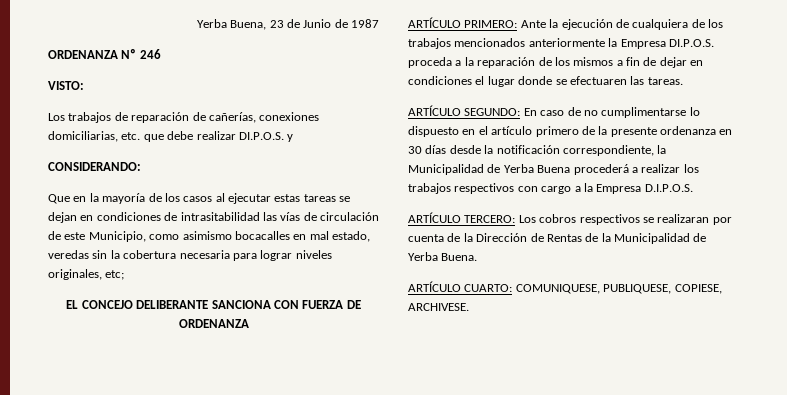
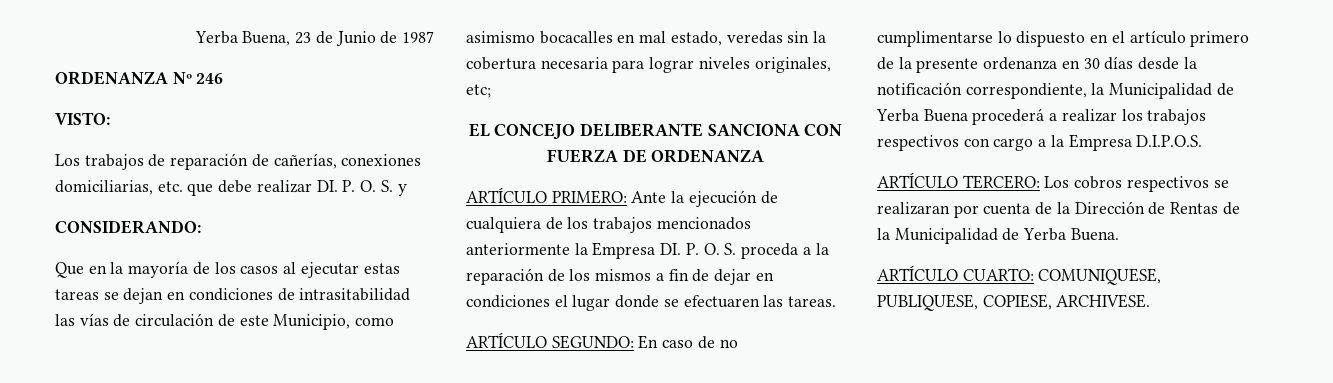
- Los trabajos de reparación de cañerías, conexiones domiciliarias, etc. que debe realizar DI.P.O.S. y
+ Los trabajos de reparación de cañerías, conexiones domiciliarias, etc. que debe realizar DI. P. O. S. y
- ARTÍCULO PRIMERO: Ante la ejecución de cualquiera de los trabajos mencionados anteriormente la Empresa DI.P.O.S. proceda a la reparación de los mismos a fin de dejar en condiciones el lugar donde se efectuaren las tareas.
+ ARTÍCULO PRIMERO: Ante la ejecución de cualquiera de los trabajos mencionados anteriormente la Empresa DI. P. O. S. proceda a la reparación de los mismos a fin de dejar en condiciones el lugar donde se efectuaren las tareas.

